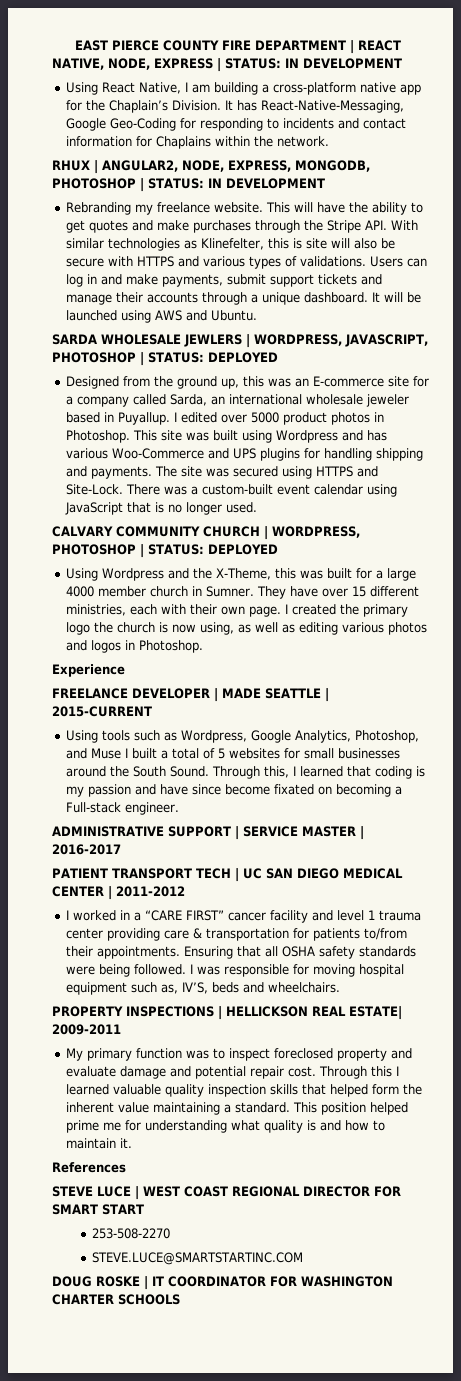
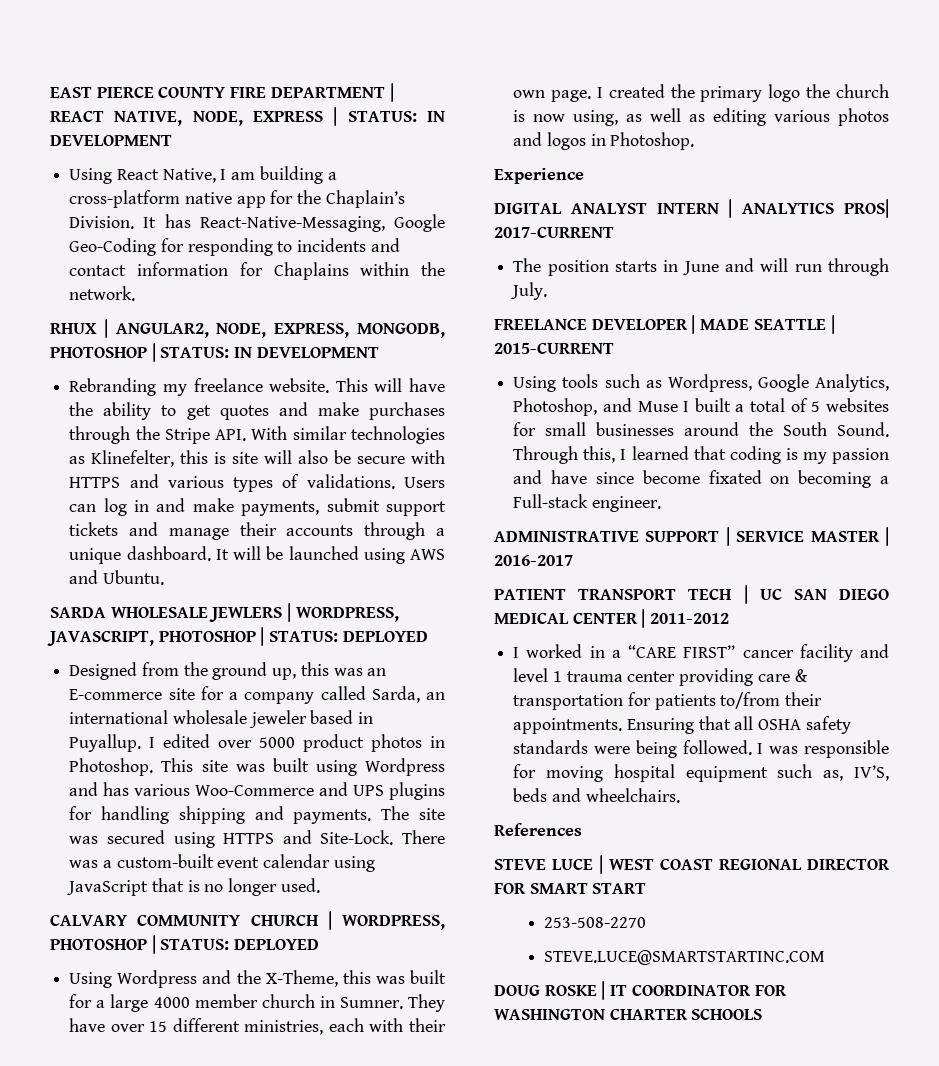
+ DIGITAL ANALYST INTERN | ANALYTICS PROS| 2017-CURRENT
+ The position starts in June and will run through July.
- PROPERTY INSPECTIONS | HELLICKSON REAL ESTATE| 2009-2011
- My primary function was to inspect foreclosed property and evaluate damage and potential repair cost. Through this I learned valuable quality inspection skills that helped form the inherent value maintaining a standard. This position helped prime me for understanding what quality is and how to maintain it.

